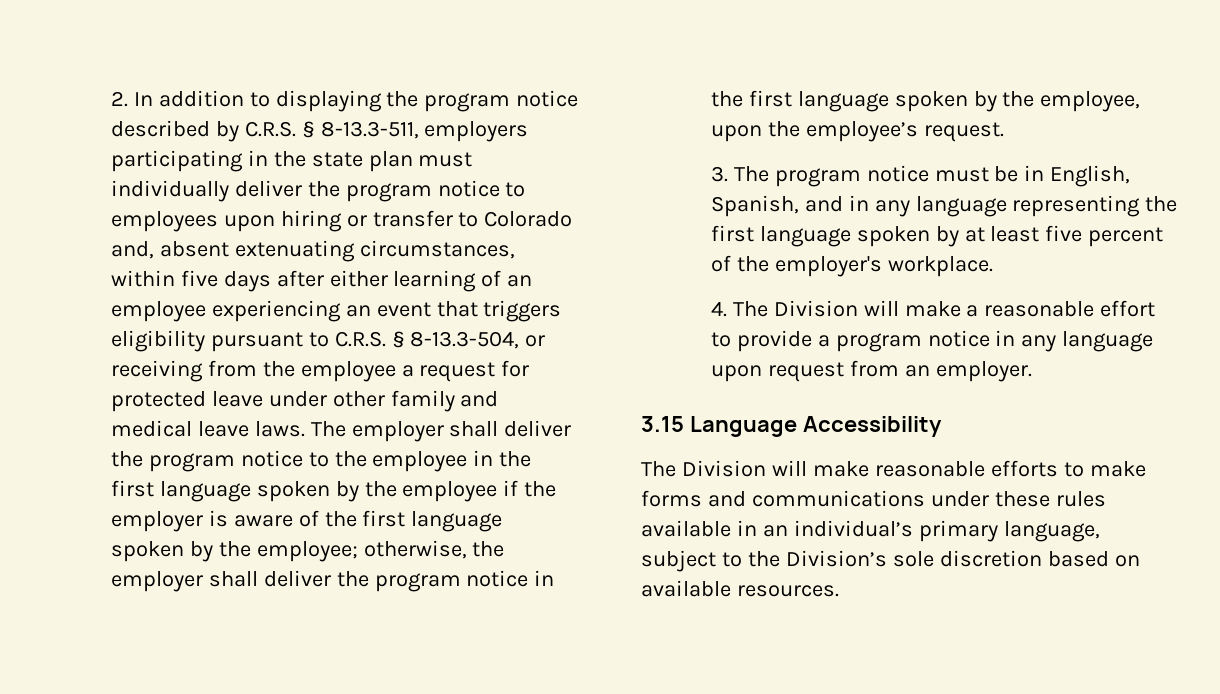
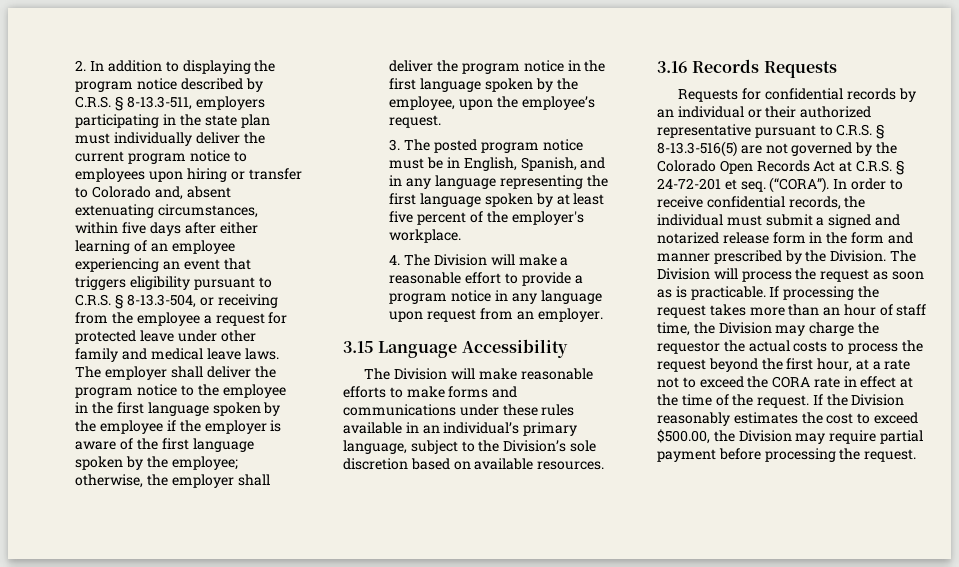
- 2. In addition to displaying the program notice described by C.R.S. § 8-13.3-511, employers participating in the state plan must individually deliver the program notice to employees upon hiring or transfer to Colorado and, absent extenuating circumstances, within five days after either learning of an employee experiencing an event that triggers eligibility pursuant to C.R.S. § 8-13.3-504, or receiving from the employee a request for protected leave under other family and medical leave laws.
+ 2. In addition to displaying the program notice described by C.R.S. § 8-13.3-511, employers participating in the state plan must individually deliver the current program notice to employees upon hiring or transfer to Colorado and, absent extenuating circumstances, within five days after either learning of an employee experiencing an event that triggers eligibility pursuant to C.R.S. § 8-13.3-504, or receiving from the employee a request for protected leave under other family and medical leave laws.
- 3. The program notice must be in English, Spanish, and in any language representing the first language spoken by at least five percent of the employer's workplace.
+ 3. The posted program notice must be in English, Spanish, and in any language representing the first language spoken by at least five percent of the employer's workplace.
+ 3.16 Records Requests
+ Requests for confidential records by an individual or their authorized representative pursuant to C.R.S. § 8-13.3-516(5) are not governed by the Colorado Open Records Act at C.R.S. § 24-72-201 et seq. (“CORA”). In order to receive confidential records, the individual must submit a signed and notarized release form in the form and manner prescribed by the Division. The Division will process the request as soon as is practicable. If processing the request takes more than an hour of staff time, the Division may charge the requestor the actual costs to process the request beyond the first hour, at a rate not to exceed the CORA rate in effect at the time of the request. If the Division reasonably estimates the cost to exceed $500.00, the Division may require partial payment before processing the request.

